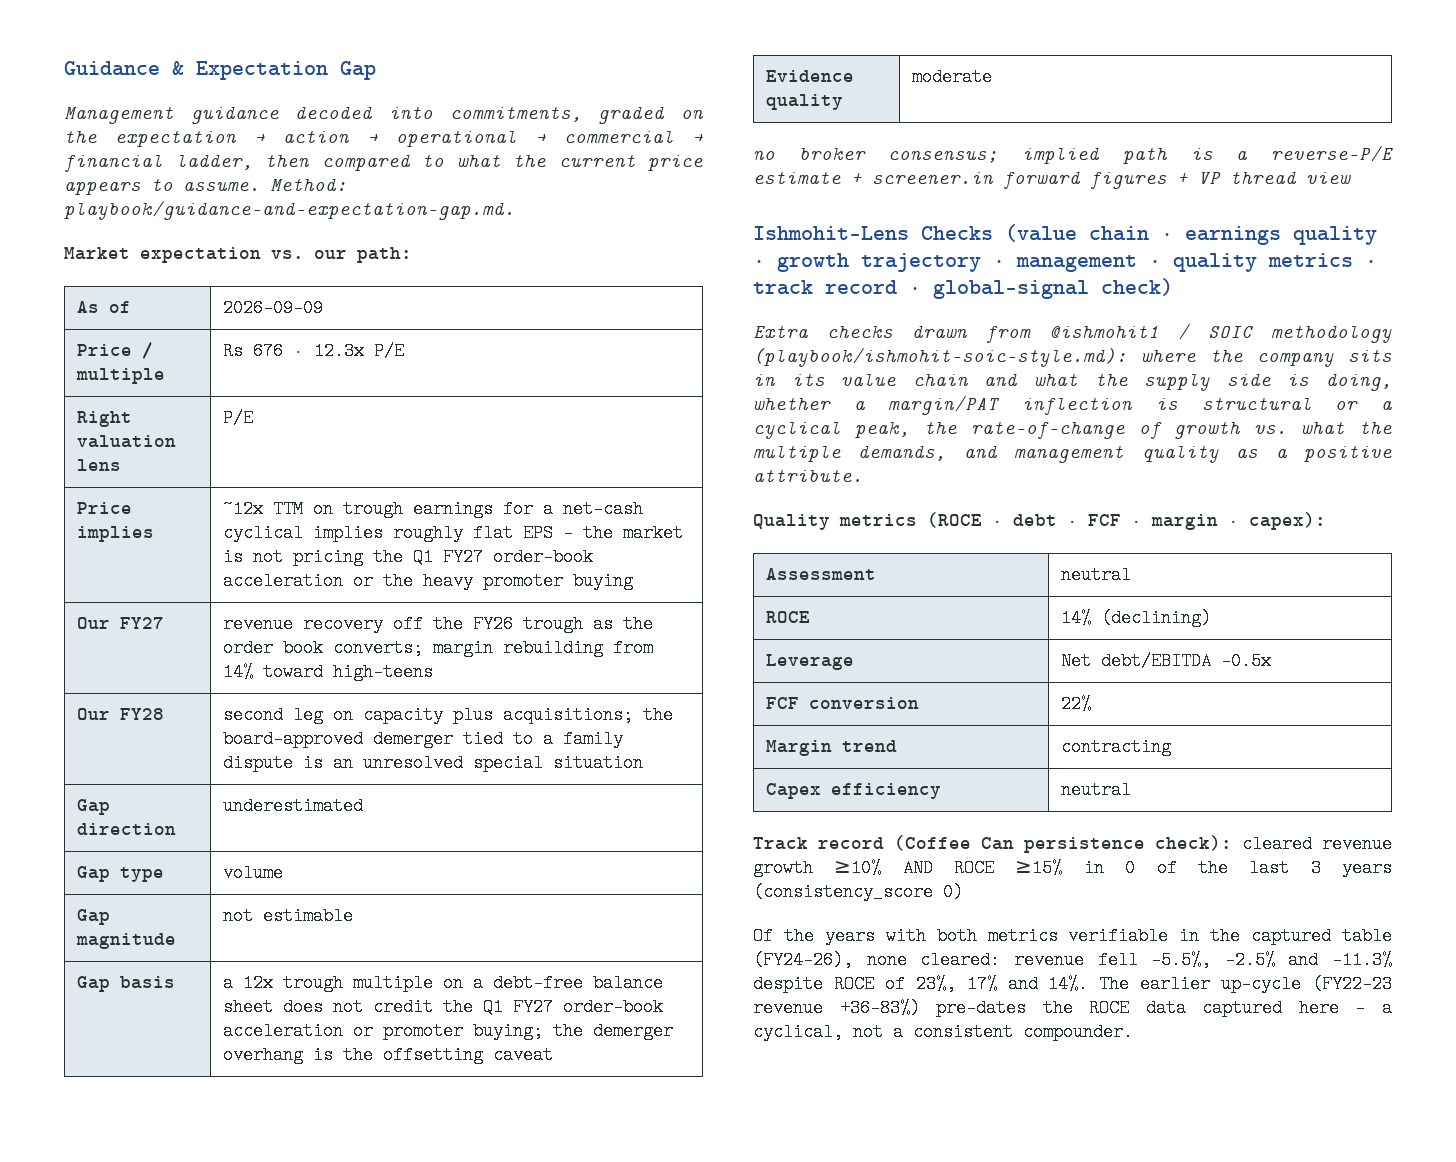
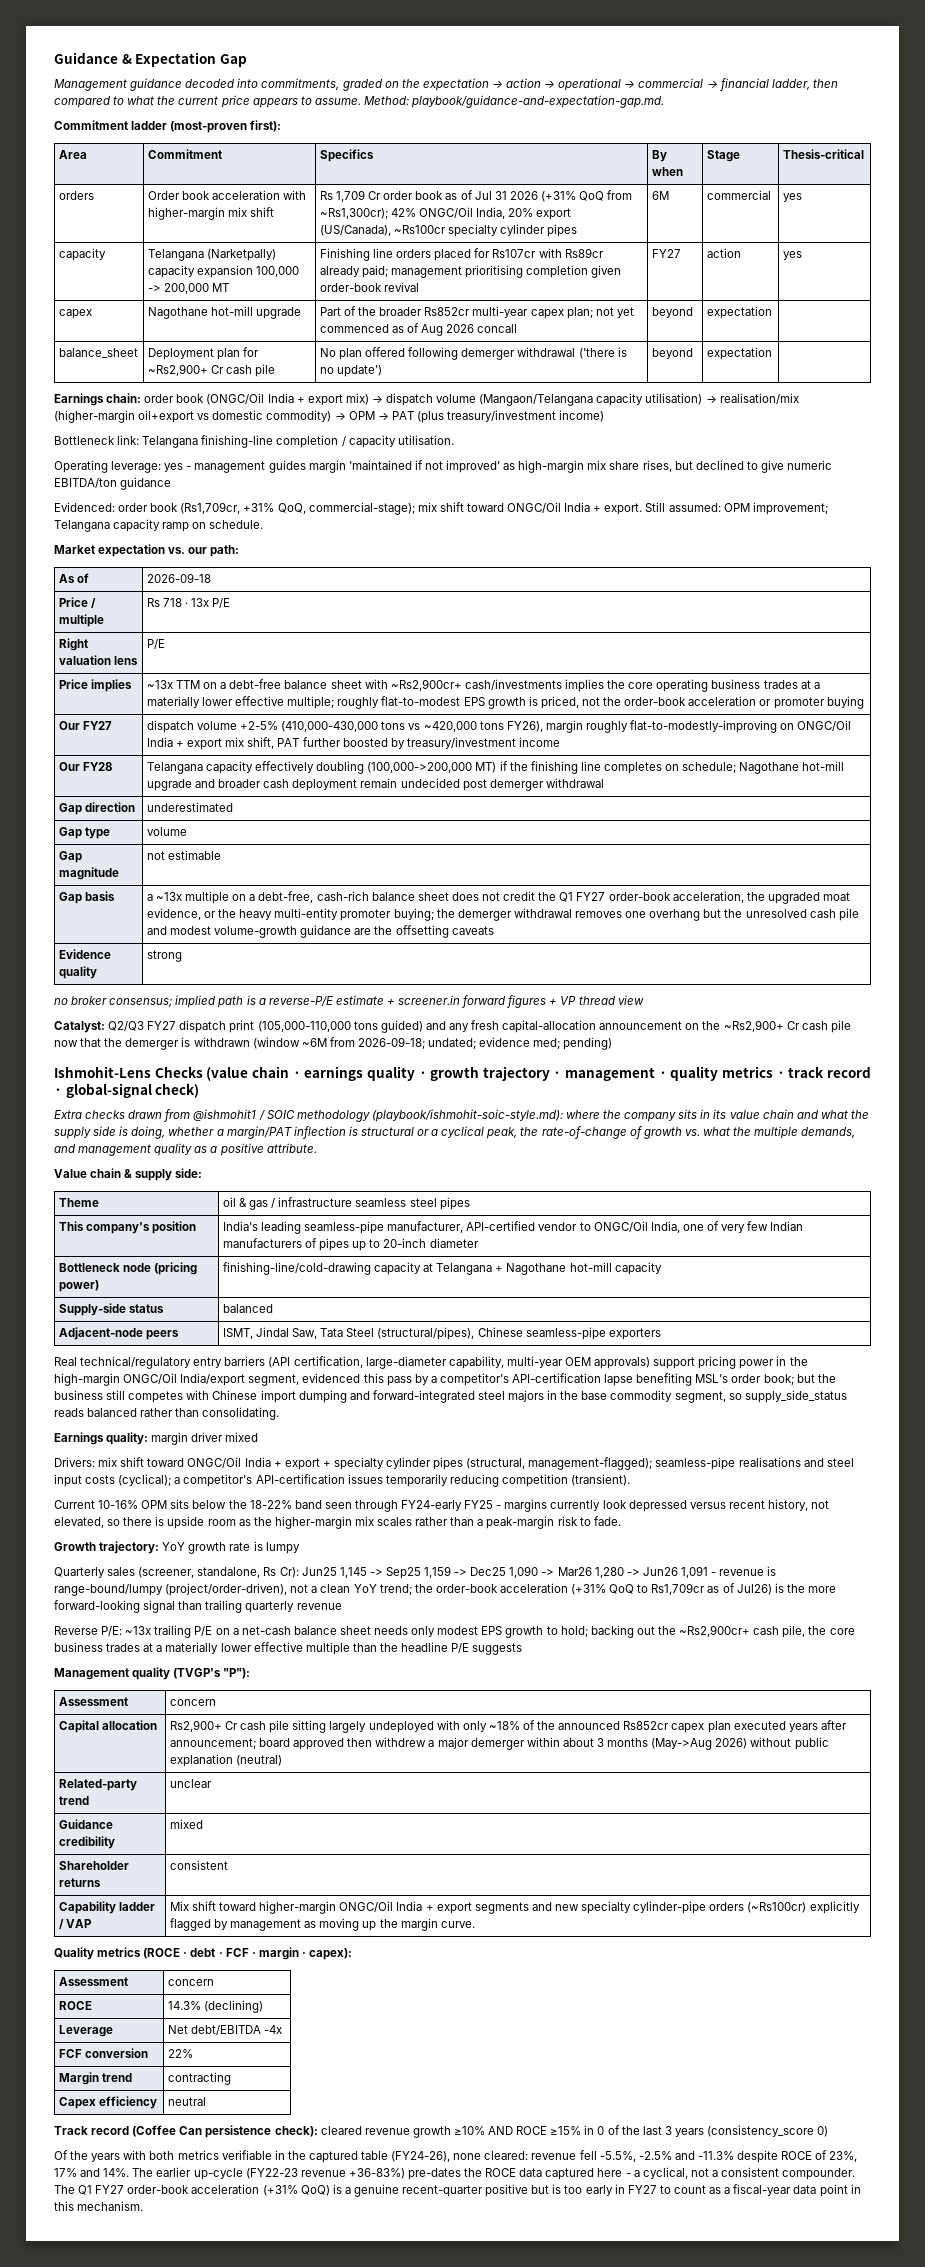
+ Commitment ladder (most-proven first):
+ Area | Commitment | Specifics | By when | Stage | Thesis-critical
+ orders | Order book acceleration with higher-margin mix shift | Rs 1,709 Cr order book as of Jul 31 2026 (+31% QoQ from ~Rs1,300cr); 42% ONGC/Oil India, 20% export (US/Canada), ~Rs100cr specialty cylinder pipes | 6M | commercial | yes
+ capacity | Telangana (Narketpally) capacity expansion 100,000 -> 200,000 MT | Finishing line orders placed for Rs107cr with Rs89cr already paid; management prioritising completion given order-book revival | FY27 | action | yes
+ capex | Nagothane hot-mill upgrade | Part of the broader Rs852cr multi-year capex plan; not yet commenced as of Aug 2026 concall | beyond | expectation |
+ balance_sheet | Deployment plan for ~Rs2,900+ Cr cash pile | No plan offered following demerger withdrawal ('there is no update') | beyond | expectation |
+ Earnings chain: order book (ONGC/Oil India + export mix) → dispatch volume (Mangaon/Telangana capacity utilisation) → realisation/mix (higher-margin oil+export vs domestic commodity) → OPM → PAT (plus treasury/investment income)
+ Bottleneck link: Telangana finishing-line completion / capacity utilisation.
+ Operating leverage: yes - management guides margin 'maintained if not improved' as high-margin mix share rises, but declined to give numeric EBITDA/ton guidance
+ Evidenced: order book (Rs1,709cr, +31% QoQ, commercial-stage); mix shift toward ONGC/Oil India + export. Still assumed: OPM improvement; Telangana capacity ramp on schedule.
- As of | 2026-09-09
+ As of | 2026-09-18
- Price / multiple | Rs 676 · 12.3x P/E
+ Price / multiple | Rs 718 · 13x P/E
- Price implies | ~12x TTM on trough earnings for a net-cash cyclical implies roughly flat EPS - the market is not pricing the Q1 FY27 order-book acceleration or the heavy promoter buying
+ Price implies | ~13x TTM on a debt-free balance sheet with ~Rs2,900cr+ cash/investments implies the core operating business trades at a materially lower effective multiple; roughly flat-to-modest EPS growth is priced, not the order-book acceleration or promoter buying
- Our FY27 | revenue recovery off the FY26 trough as the order book converts; margin rebuilding from 14% toward high-teens
- Our FY28 | second leg on capacity plus acquisitions; the board-approved demerger tied to a family dispute is an unresolved special situation
+ Our FY27 | dispatch volume +2-5% (410,000-430,000 tons vs ~420,000 tons FY26), margin roughly flat-to-modestly-improving on ONGC/Oil India + export mix shift, PAT further boosted by treasury/investment income
+ Our FY28 | Telangana capacity effectively doubling (100,000->200,000 MT) if the finishing line completes on schedule; Nagothane hot-mill upgrade and broader cash deployment remain undecided post demerger withdrawal
- a 12x trough multiple on a debt-free balance sheet does not credit the Q1 FY27 order-book acceleration or promoter buying; the demerger overhang is the offsetting caveat
+ a ~13x multiple on a debt-free, cash-rich balance sheet does not credit the Q1 FY27 order-book acceleration, the upgraded moat evidence, or the heavy multi-entity promoter buying; the demerger withdrawal removes one overhang but the unresolved cash pile and modest volume-growth guidance are the offsetting caveats
- Evidence quality | moderate
+ Evidence quality | strong
+ Catalyst: Q2/Q3 FY27 dispatch print (105,000-110,000 tons guided) and any fresh capital-allocation announcement on the ~Rs2,900+ Cr cash pile now that the demerger is withdrawn (window ~6M from 2026-09-18; undated; evidence med; pending)
+ Value chain & supply side:
+ Theme | oil & gas / infrastructure seamless steel pipes
+ This company's position | India's leading seamless-pipe manufacturer, API-certified vendor to ONGC/Oil India, one of very few Indian manufacturers of pipes up to 20-inch diameter
+ Bottleneck node (pricing power) | finishing-line/cold-drawing capacity at Telangana + Nagothane hot-mill capacity
+ Supply-side status | balanced
+ Adjacent-node peers | ISMT, Jindal Saw, Tata Steel (structural/pipes), Chinese seamless-pipe exporters
+ Real technical/regulatory entry barriers (API certification, large-diameter capability, multi-year OEM approvals) support pricing power in the high-margin ONGC/Oil India/export segment, evidenced this pass by a competitor's API-certification lapse benefiting MSL's order book; but the business still competes with Chinese import dumping and forward-integrated steel majors in the base commodity segment, so supply_side_status reads balanced rather than consolidating.
+ Earnings quality: margin driver mixed
+ Drivers: mix shift toward ONGC/Oil India + export + specialty cylinder pipes (structural, management-flagged); seamless-pipe realisations and steel input costs (cyclical); a competitor's API-certification issues temporarily reducing competition (transient).
+ Current 10-16% OPM sits below the 18-22% band seen through FY24-early FY25 - margins currently look depressed versus recent history, not elevated, so there is upside room as the higher-margin mix scales rather than a peak-margin risk to fade.
+ Growth trajectory: YoY growth rate is lumpy
+ Quarterly sales (screener, standalone, Rs Cr): Jun25 1,145 -> Sep25 1,159 -> Dec25 1,090 -> Mar26 1,280 -> Jun26 1,091 - revenue is range-bound/lumpy (project/order-driven), not a clean YoY trend; the order-book acceleration (+31% QoQ to Rs1,709cr as of Jul26) is the more forward-looking signal than trailing quarterly revenue
+ Reverse P/E: ~13x trailing P/E on a net-cash balance sheet needs only modest EPS growth to hold; backing out the ~Rs2,900cr+ cash pile, the core business trades at a materially lower effective multiple than the headline P/E suggests
+ Management quality (TVGP's "P"):
+ Assessment | concern
+ Capital allocation | Rs2,900+ Cr cash pile sitting largely undeployed with only ~18% of the announced Rs852cr capex plan executed years after announcement; board approved then withdrew a major demerger within about 3 months (May->Aug 2026) without public explanation (neutral)
+ Related-party trend | unclear
+ Guidance credibility | mixed
+ Shareholder returns | consistent
+ Capability ladder / VAP | Mix shift toward higher-margin ONGC/Oil India + export segments and new specialty cylinder-pipe orders (~Rs100cr) explicitly flagged by management as moving up the margin curve.
  Quality metrics (ROCE · debt · FCF · margin · capex):
- Assessment | neutral
+ Assessment | concern
- ROCE | 14% (declining)
+ ROCE | 14.3% (declining)
- Leverage | Net debt/EBITDA -0.5x
+ Leverage | Net debt/EBITDA -4x
+ The Q1 FY27 order-book acceleration (+31% QoQ) is a genuine recent-quarter positive but is too early in FY27 to count as a fiscal-year data point in this mechanism.

